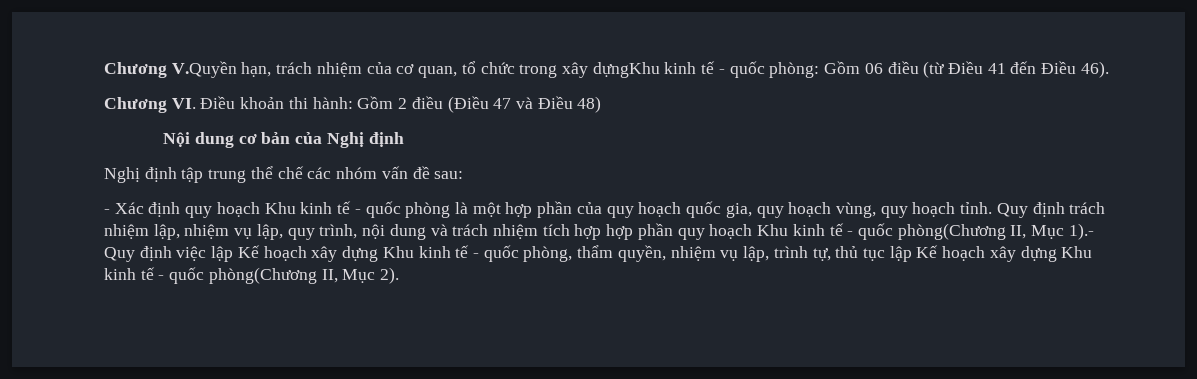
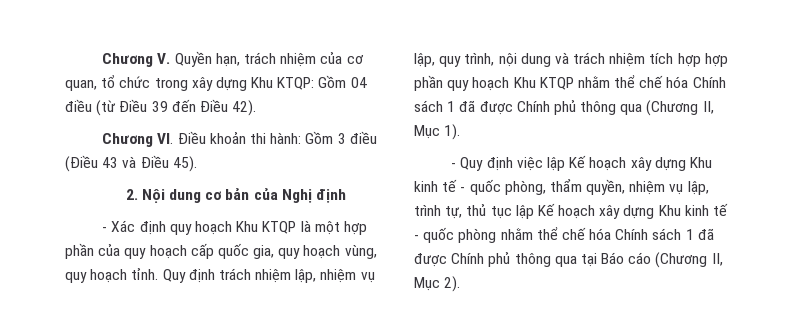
- Chương V.Quyền hạn, trách nhiệm của cơ quan, tổ chức trong xây dựngKhu kinh tế - quốc phòng: Gồm 06 điều (từ Điều 41 đến Điều 46).
+ Chương V. Quyền hạn, trách nhiệm của cơ quan, tổ chức trong xây dựng Khu KTQP: Gồm 04 điều (từ Điều 39 đến Điều 42).
- Chương VI. Điều khoản thi hành: Gồm 2 điều (Điều 47 và Điều 48)
- Nội dung cơ bản của Nghị định
+ Chương VI. Điều khoản thi hành: Gồm 3 điều (Điều 43 và Điều 45).
+ 2. Nội dung cơ bản của Nghị định
- Nghị định tập trung thể chế các nhóm vấn đề sau:
- - Xác định quy hoạch Khu kinh tế - quốc phòng là một hợp phần của quy hoạch quốc gia, quy hoạch vùng, quy hoạch tỉnh.
+ - Xác định quy hoạch Khu KTQP là một hợp phần của quy hoạch cấp quốc gia, quy hoạch vùng, quy hoạch tỉnh.
- Quy định trách nhiệm lập, nhiệm vụ lập, quy trình, nội dung và trách nhiệm tích hợp hợp phần quy hoạch Khu kinh tế - quốc phòng(Chương II, Mục 1).- Quy định việc lập Kế hoạch xây dựng Khu kinh tế - quốc phòng, thẩm quyền, nhiệm vụ lập, trình tự, thủ tục lập Kế hoạch xây dựng Khu kinh tế - quốc phòng(Chương II, Mục 2).
+ Quy định trách nhiệm lập, nhiệm vụ lập, quy trình, nội dung và trách nhiệm tích hợp hợp phần quy hoạch Khu KTQP nhằm thể chế hóa Chính sách 1 đã được Chính phủ thông qua (Chương II, Mục 1).
+ - Quy định việc lập Kế hoạch xây dựng Khu kinh tế - quốc phòng, thẩm quyền, nhiệm vụ lập, trình tự, thủ tục lập Kế hoạch xây dựng Khu kinh tế - quốc phòng nhằm thể chế hóa Chính sách 1 đã được Chính phủ thông qua tại Báo cáo (Chương II, Mục 2).

